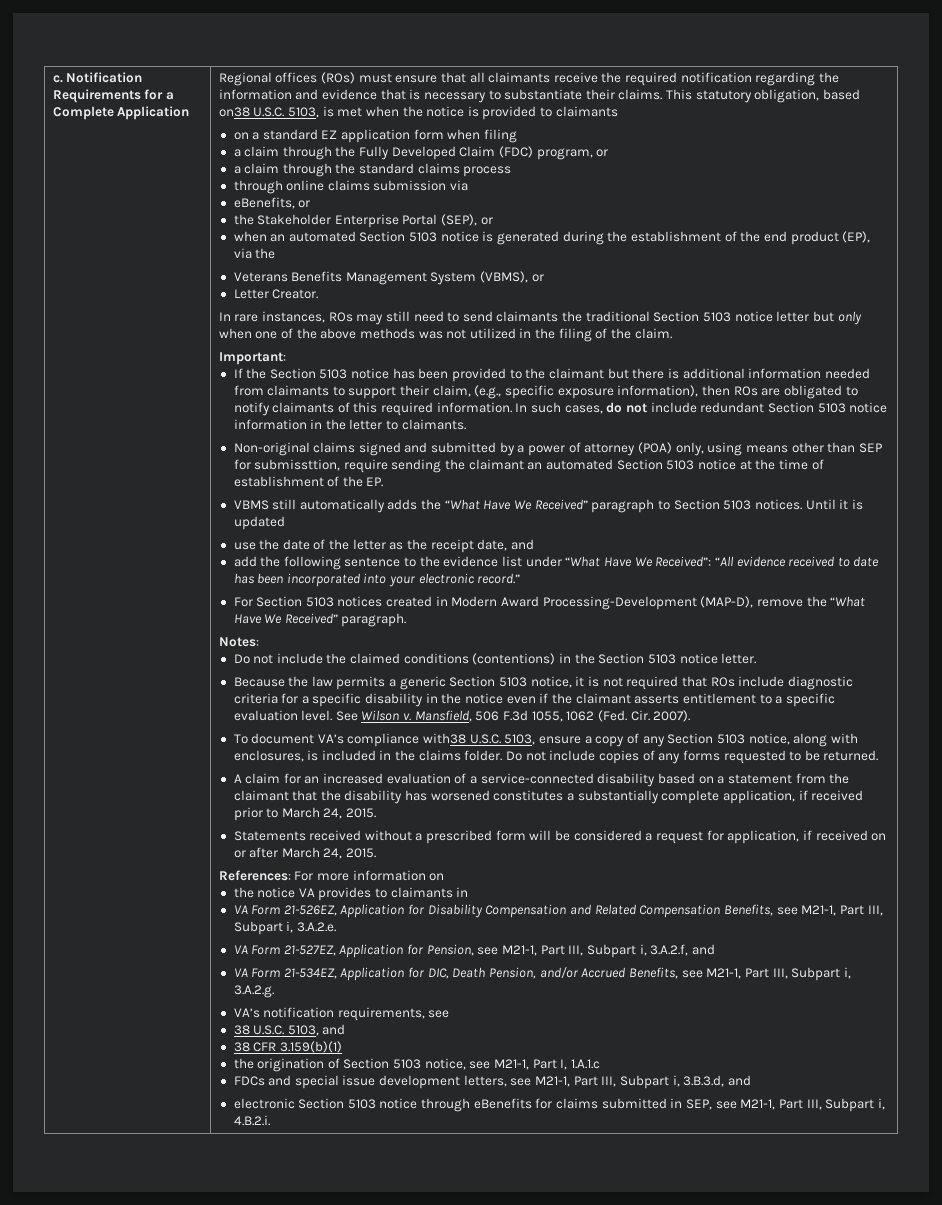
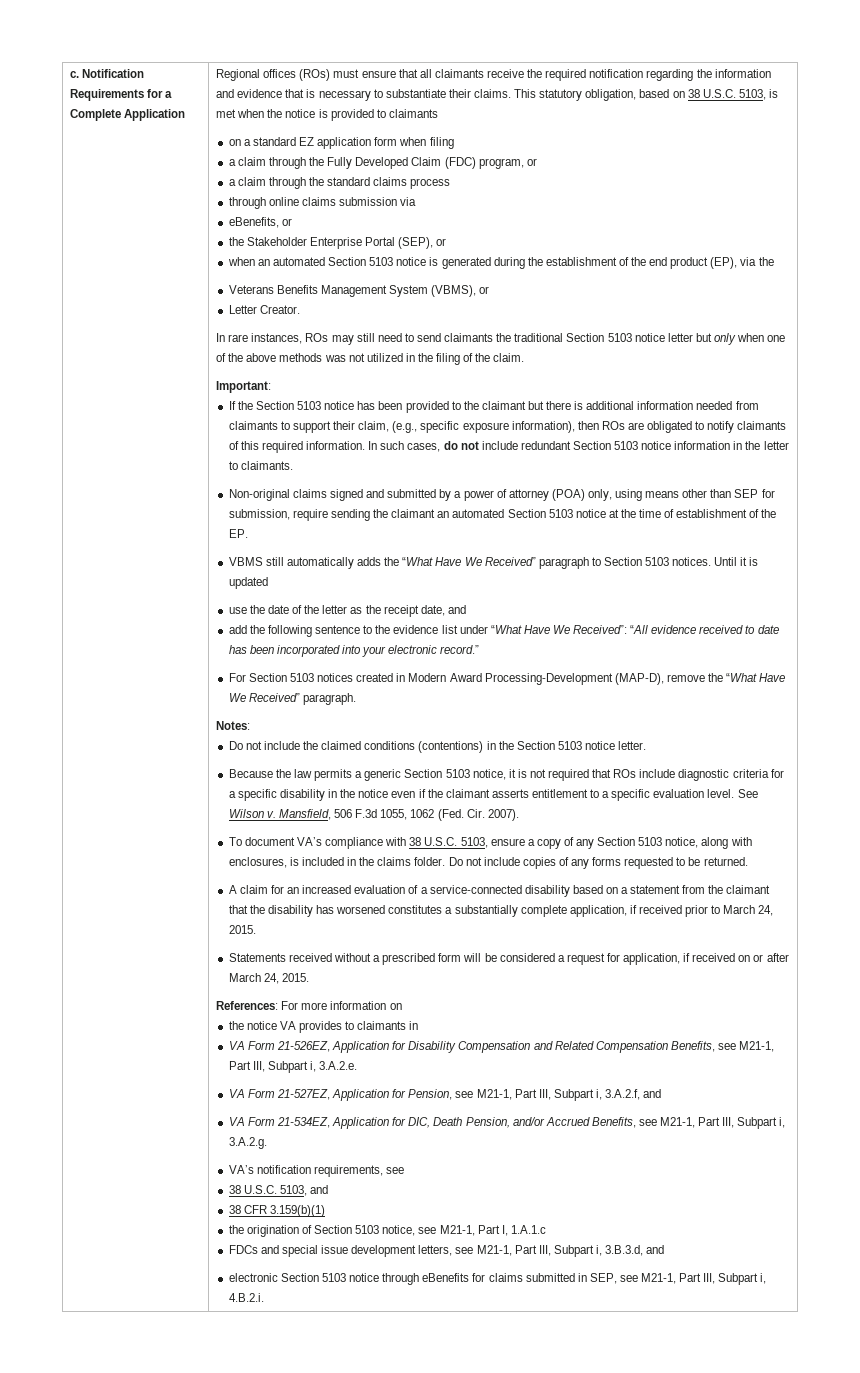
- This statutory obligation, based on38 U.S.C. 5103, is met when the notice is provided to claimants
+ This statutory obligation, based on 38 U.S.C. 5103, is met when the notice is provided to claimants
- Non-original claims signed and submitted by a power of attorney (POA) only, using means other than SEP for submissttion, require sending the claimant an automated Section 5103 notice at the time of establishment of the EP.
+ Non-original claims signed and submitted by a power of attorney (POA) only, using means other than SEP for submission, require sending the claimant an automated Section 5103 notice at the time of establishment of the EP.
- To document VA’s compliance with38 U.S.C. 5103, ensure a copy of any Section 5103 notice, along with enclosures, is included in the claims folder.
+ To document VA’s compliance with 38 U.S.C. 5103, ensure a copy of any Section 5103 notice, along with enclosures, is included in the claims folder.

